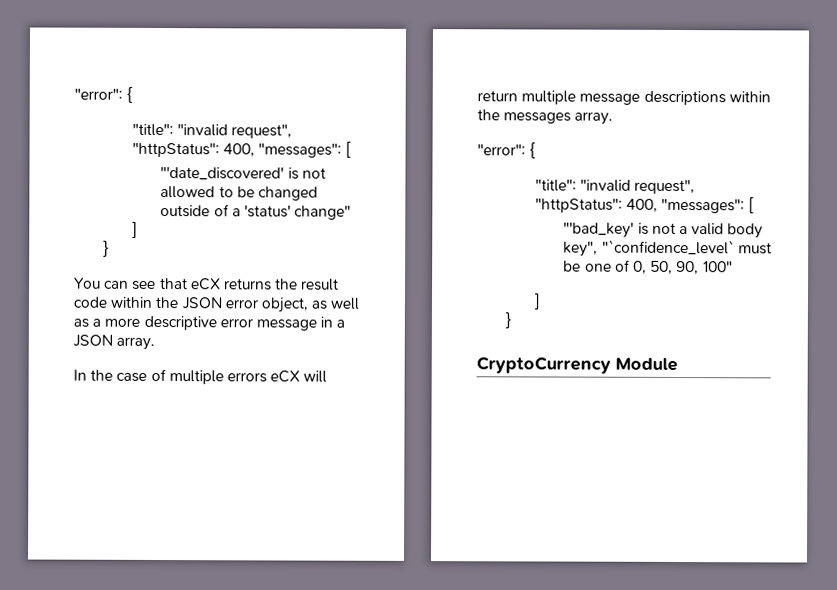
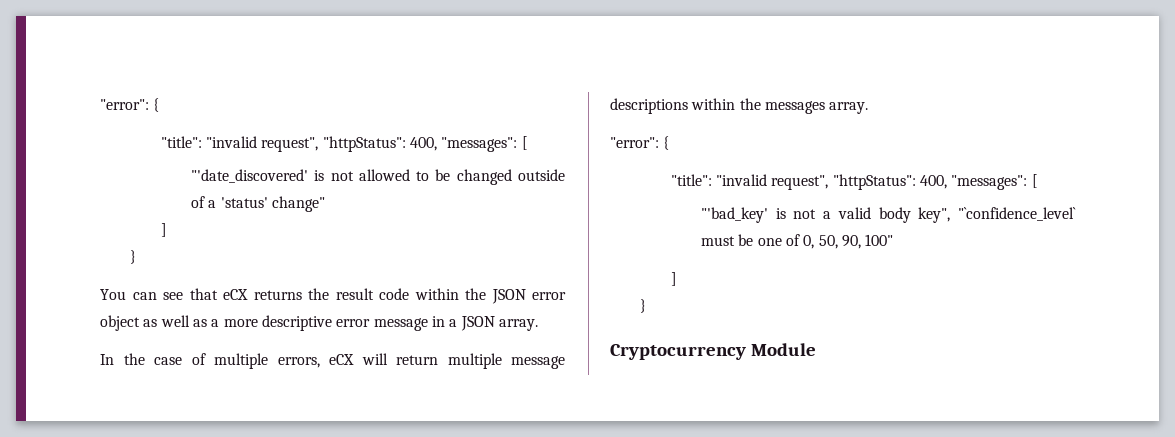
- You can see that eCX returns the result code within the JSON error object, as well as a more descriptive error message in a JSON array.
+ You can see that eCX returns the result code within the JSON error object as well as a more descriptive error message in a JSON array.
- In the case of multiple errors eCX will return multiple message descriptions within the messages array.
+ In the case of multiple errors, eCX will return multiple message descriptions within the messages array.
- CryptoCurrency Module
+ Cryptocurrency Module

